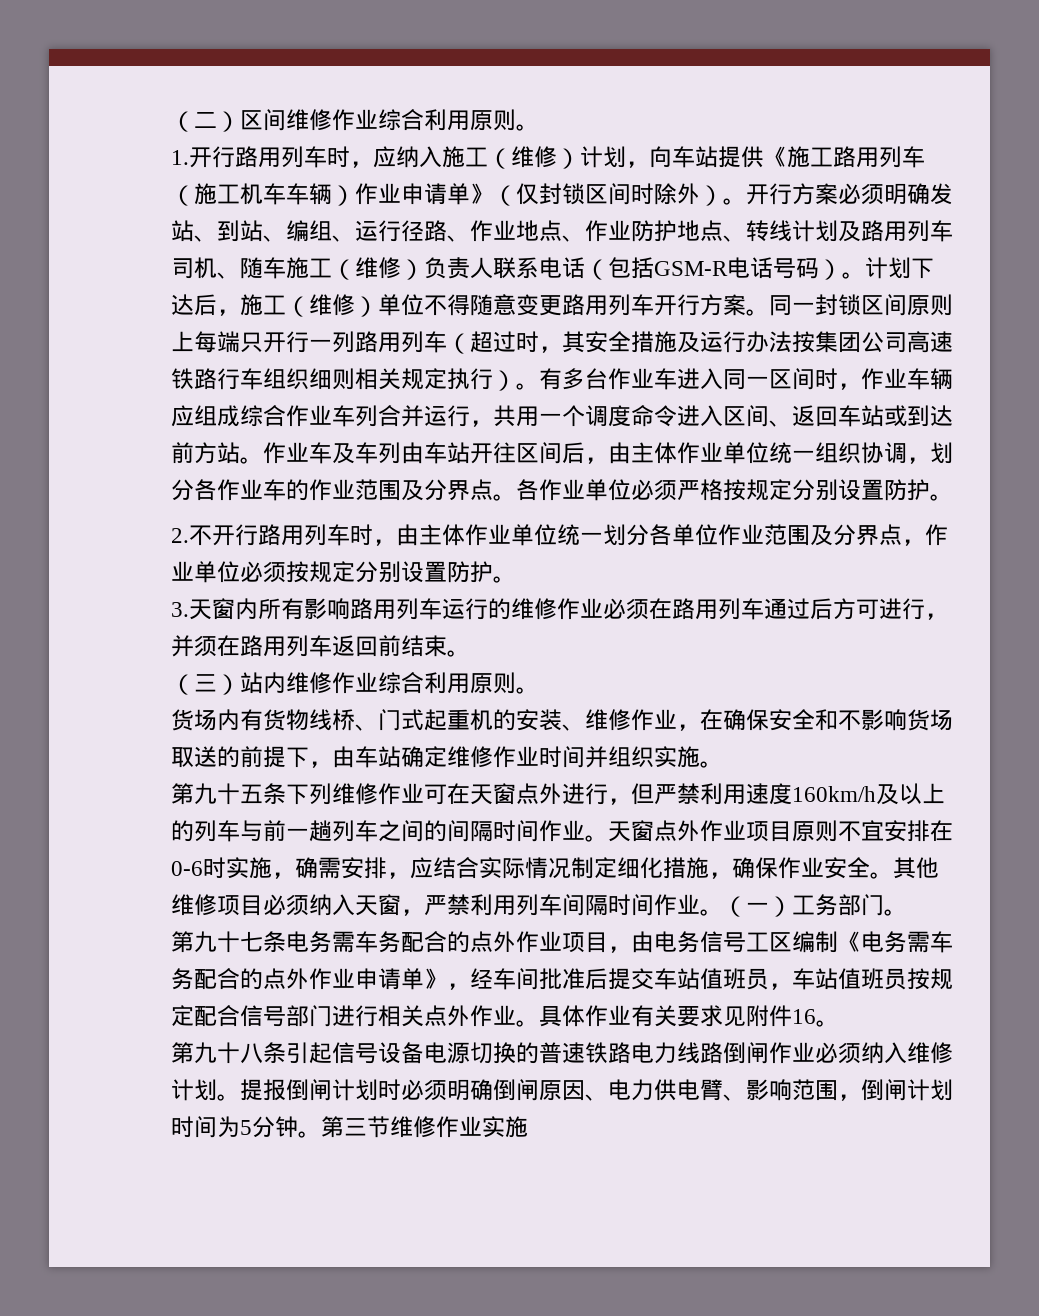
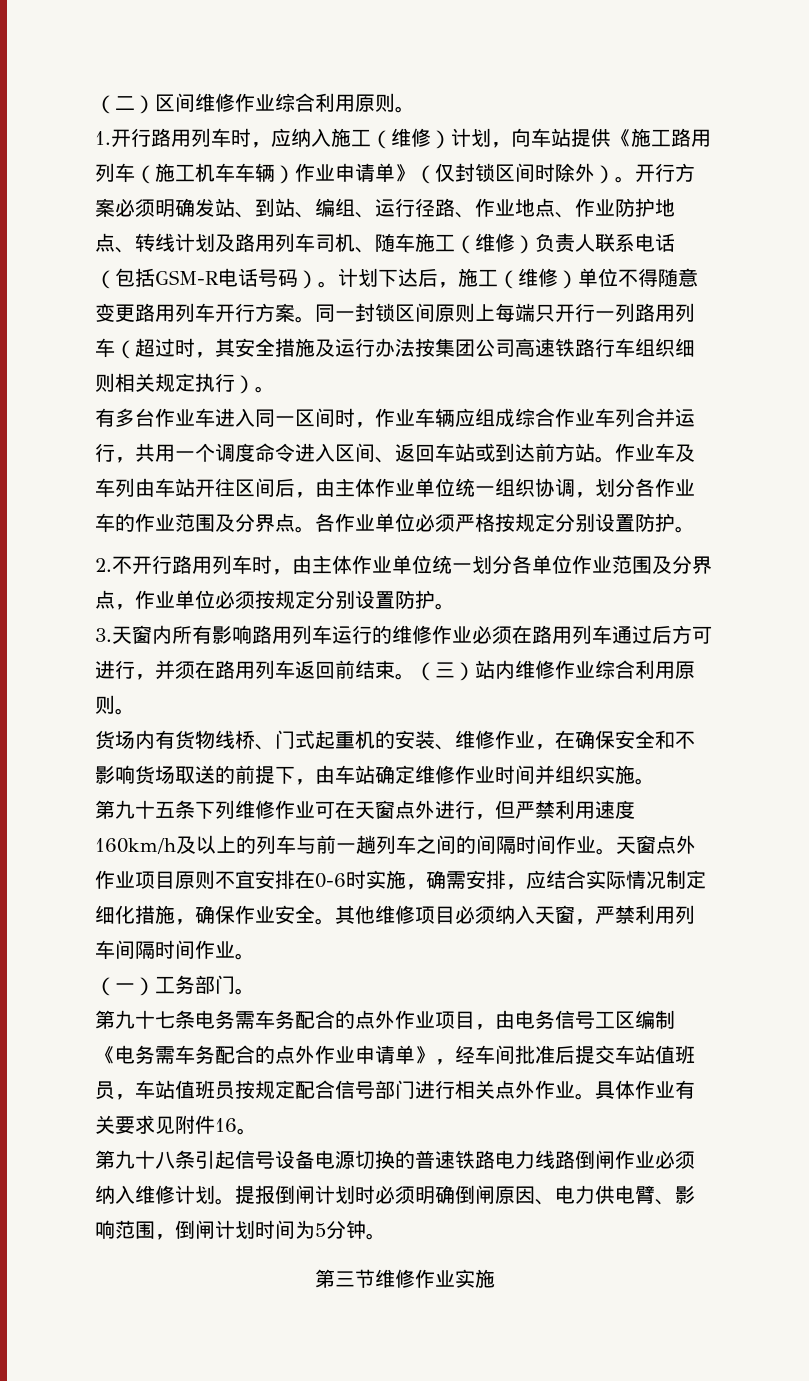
- 同一封锁区间原则上每端只开行一列路用列车（超过时，其安全措施及运行办法按集团公司高速铁路行车组织细则相关规定执行）。有多台作业车进入同一区间时，作业车辆应组成综合作业车列合并运行，共用一个调度命令进入区间、返回车站或到达前方站。
+ 同一封锁区间原则上每端只开行一列路用列车（超过时，其安全措施及运行办法按集团公司高速铁路行车组织细则相关规定执行）。
+ 有多台作业车进入同一区间时，作业车辆应组成综合作业车列合并运行，共用一个调度命令进入区间、返回车站或到达前方站。
- 3.天窗内所有影响路用列车运行的维修作业必须在路用列车通过后方可进行，并须在路用列车返回前结束。
- （三）站内维修作业综合利用原则。
+ 3.天窗内所有影响路用列车运行的维修作业必须在路用列车通过后方可进行，并须在路用列车返回前结束。（三）站内维修作业综合利用原则。
- 其他维修项目必须纳入天窗，严禁利用列车间隔时间作业。（一）工务部门。
+ 其他维修项目必须纳入天窗，严禁利用列车间隔时间作业。
+ （一）工务部门。
- 提报倒闸计划时必须明确倒闸原因、电力供电臂、影响范围，倒闸计划时间为5分钟。第三节维修作业实施
+ 提报倒闸计划时必须明确倒闸原因、电力供电臂、影响范围，倒闸计划时间为5分钟。
+ 第三节维修作业实施

